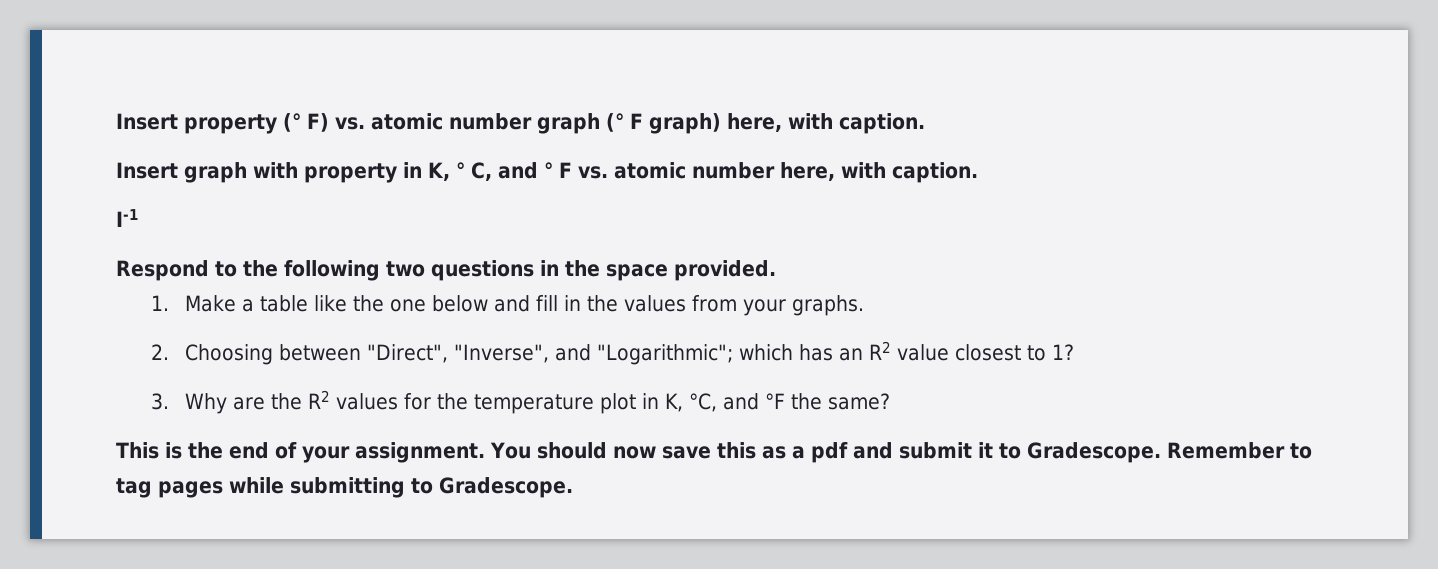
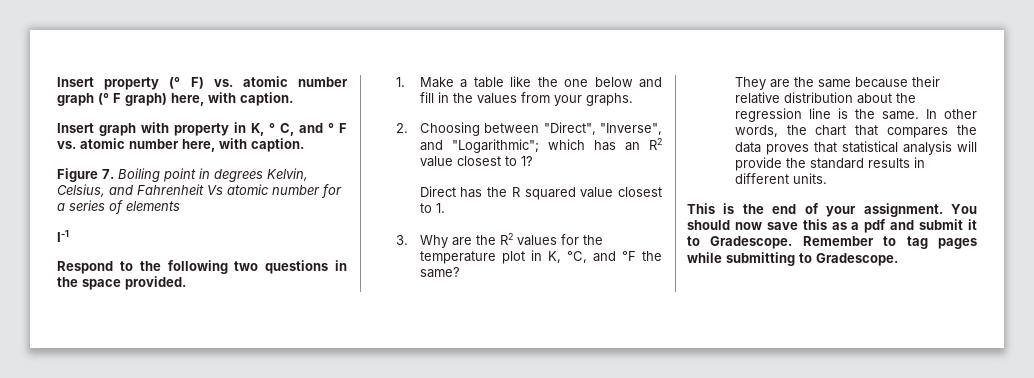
+ Figure 7. Boiling point in degrees Kelvin, Celsius, and Fahrenheit Vs atomic number for a series of elements
+ Direct has the R squared value closest to 1.
+ They are the same because their relative distribution about the regression line is the same. In other words, the chart that compares the data proves that statistical analysis will provide the standard results in different units.

